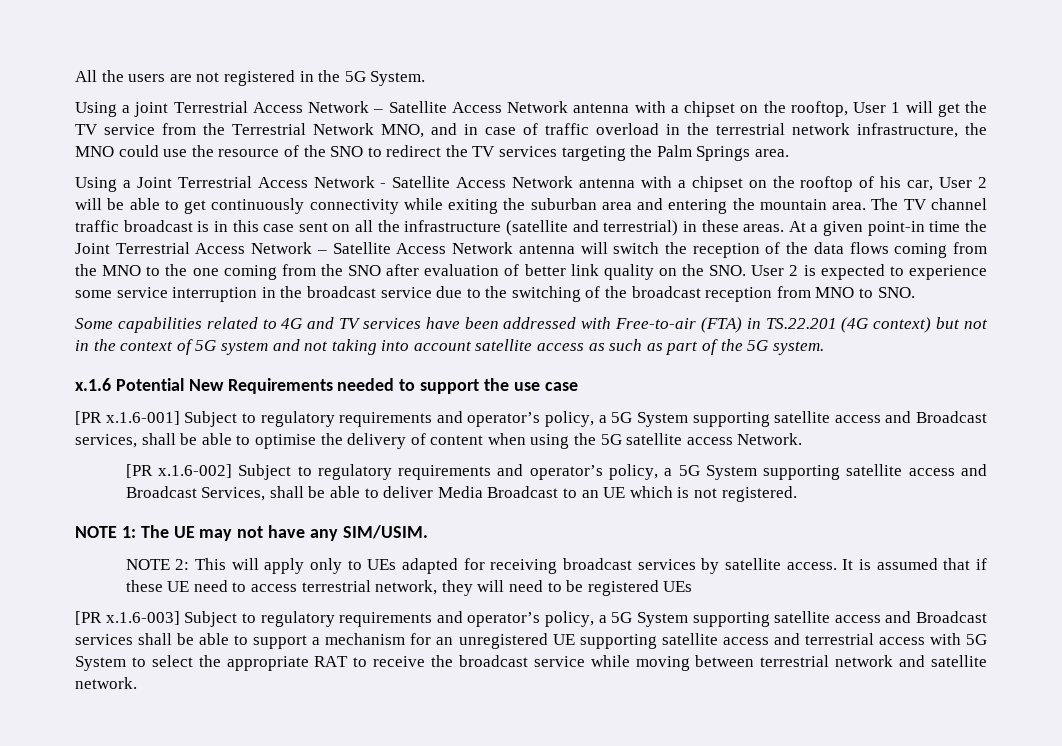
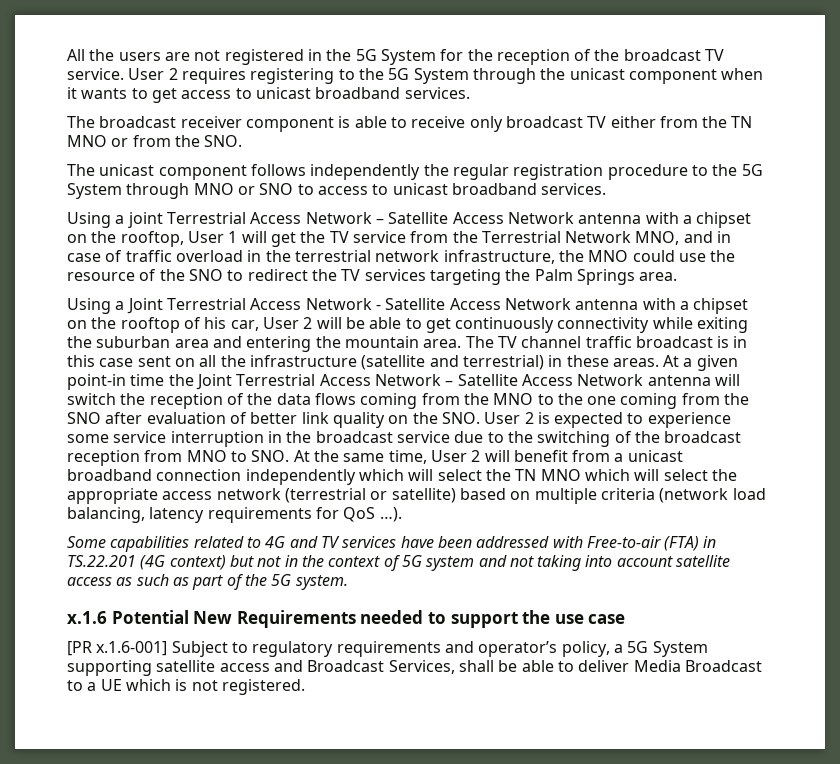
- All the users are not registered in the 5G System.
+ All the users are not registered in the 5G System for the reception of the broadcast TV service. User 2 requires registering to the 5G System through the unicast component when it wants to get access to unicast broadband services.
+ The broadcast receiver component is able to receive only broadcast TV either from the TN MNO or from the SNO.
+ The unicast component follows independently the regular registration procedure to the 5G System through MNO or SNO to access to unicast broadband services.
- At a given point-in time the Joint Terrestrial Access Network – Satellite Access Network antenna will switch the reception of the data flows coming from the MNO to the one coming from the SNO after evaluation of better link quality on the SNO. User 2 is expected to experience some service interruption in the broadcast service due to the switching of the broadcast reception from MNO to SNO.
+ At a given point-in time the Joint Terrestrial Access Network – Satellite Access Network antenna will switch the reception of the data flows coming from the MNO to the one coming from the SNO after evaluation of better link quality on the SNO. User 2 is expected to experience some service interruption in the broadcast service due to the switching of the broadcast reception from MNO to SNO. At the same time, User 2 will benefit from a unicast broadband connection independently which will select the TN MNO which will select the appropriate access network (terrestrial or satellite) based on multiple criteria (network load balancing, latency requirements for QoS …).
- [PR x.1.6-001] Subject to regulatory requirements and operator’s policy, a 5G System supporting satellite access and Broadcast services, shall be able to optimise the delivery of content when using the 5G satellite access Network.
- [PR x.1.6-002] Subject to regulatory requirements and operator’s policy, a 5G System supporting satellite access and Broadcast Services, shall be able to deliver Media Broadcast to an UE which is not registered.
+ [PR x.1.6-001] Subject to regulatory requirements and operator’s policy, a 5G System supporting satellite access and Broadcast Services, shall be able to deliver Media Broadcast to a UE which is not registered.
- NOTE 1: The UE may not have any SIM/USIM.
- NOTE 2: This will apply only to UEs adapted for receiving broadcast services by satellite access. It is assumed that if these UE need to access terrestrial network, they will need to be registered UEs
- [PR x.1.6-003] Subject to regulatory requirements and operator’s policy, a 5G System supporting satellite access and Broadcast services shall be able to support a mechanism for an unregistered UE supporting satellite access and terrestrial access with 5G System to select the appropriate RAT to receive the broadcast service while moving between terrestrial network and satellite network.

